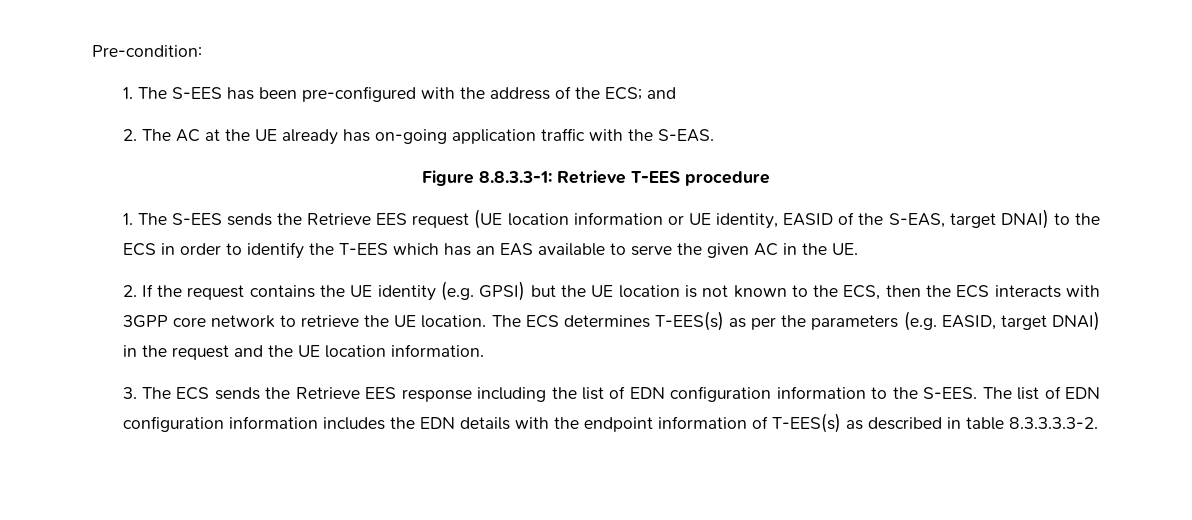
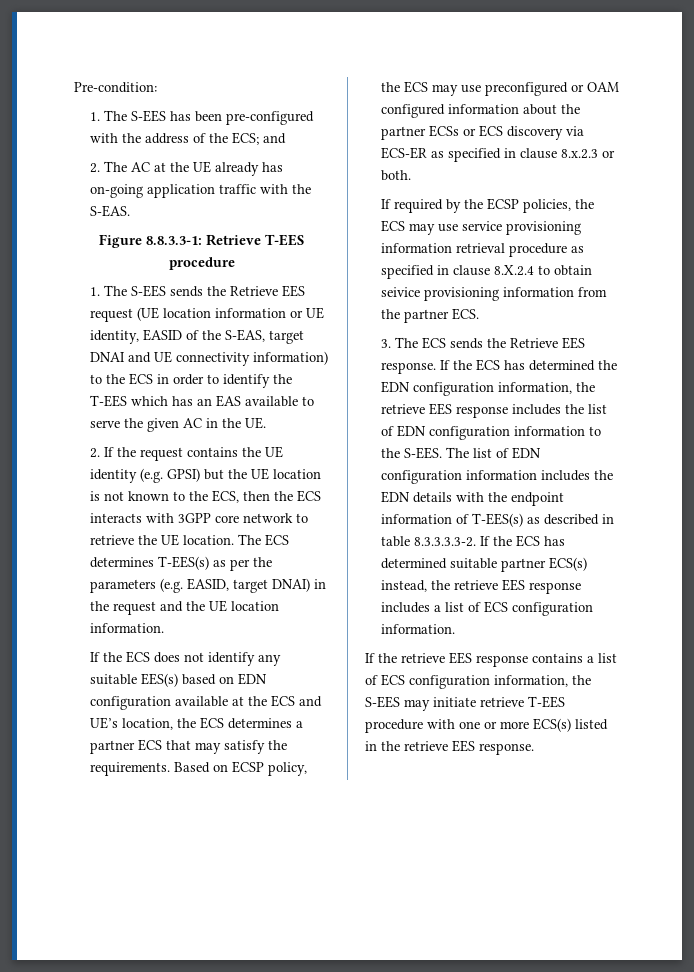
- 1. The S-EES sends the Retrieve EES request (UE location information or UE identity, EASID of the S-EAS, target DNAI) to the ECS in order to identify the T-EES which has an EAS available to serve the given AC in the UE.
+ 1. The S-EES sends the Retrieve EES request (UE location information or UE identity, EASID of the S-EAS, target DNAI and UE connectivity information) to the ECS in order to identify the T-EES which has an EAS available to serve the given AC in the UE.
+ If the ECS does not identify any suitable EES(s) based on EDN configuration available at the ECS and UE’s location, the ECS determines a partner ECS that may satisfy the requirements. Based on ECSP policy, the ECS may use preconfigured or OAM configured information about the partner ECSs or ECS discovery via ECS-ER as specified in clause 8.x.2.3 or both.
+ If required by the ECSP policies, the ECS may use service provisioning information retrieval procedure as specified in clause 8.X.2.4 to obtain seivice provisioning information from the partner ECS.
- 3. The ECS sends the Retrieve EES response including the list of EDN configuration information to the S-EES.
+ 3. The ECS sends the Retrieve EES response. If the ECS has determined the EDN configuration information, the retrieve EES response includes the list of EDN configuration information to the S-EES.
- The list of EDN configuration information includes the EDN details with the endpoint information of T-EES(s) as described in table 8.3.3.3.3-2.
+ The list of EDN configuration information includes the EDN details with the endpoint information of T-EES(s) as described in table 8.3.3.3.3-2. If the ECS has determined suitable partner ECS(s) instead, the retrieve EES response includes a list of ECS configuration information.
+ If the retrieve EES response contains a list of ECS configuration information, the S-EES may initiate retrieve T-EES procedure with one or more ECS(s) listed in the retrieve EES response.

